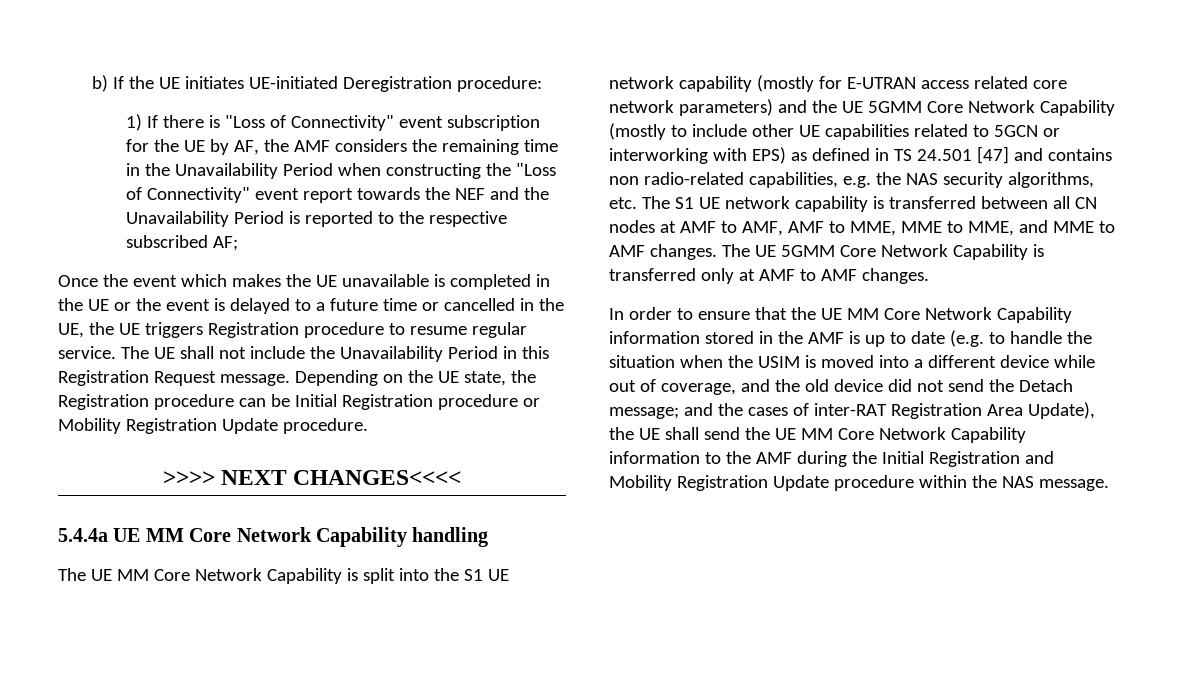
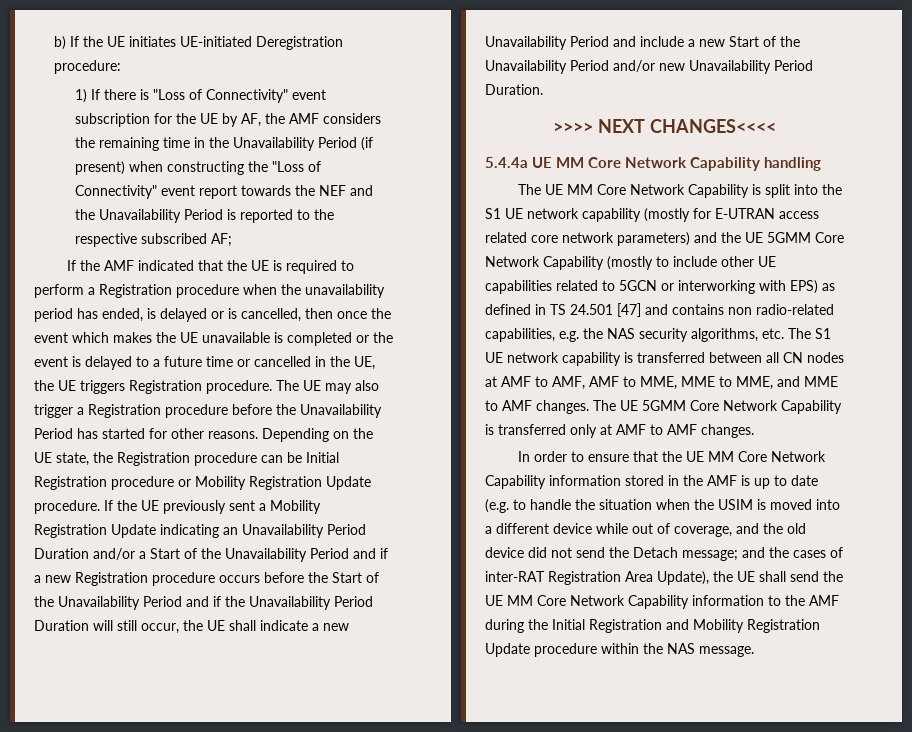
- 1) If there is "Loss of Connectivity" event subscription for the UE by AF, the AMF considers the remaining time in the Unavailability Period when constructing the "Loss of Connectivity" event report towards the NEF and the Unavailability Period is reported to the respective subscribed AF;
+ 1) If there is "Loss of Connectivity" event subscription for the UE by AF, the AMF considers the remaining time in the Unavailability Period (if present) when constructing the "Loss of Connectivity" event report towards the NEF and the Unavailability Period is reported to the respective subscribed AF;
- Once the event which makes the UE unavailable is completed in the UE or the event is delayed to a future time or cancelled in the UE, the UE triggers Registration procedure to resume regular service. The UE shall not include the Unavailability Period in this Registration Request message.
+ If the AMF indicated that the UE is required to perform a Registration procedure when the unavailability period has ended, is delayed or is cancelled, then once the event which makes the UE unavailable is completed or the event is delayed to a future time or cancelled in the UE, the UE triggers Registration procedure. The UE may also trigger a Registration procedure before the Unavailability Period has started for other reasons.
+ If the UE previously sent a Mobility Registration Update indicating an Unavailability Period Duration and/or a Start of the Unavailability Period and if a new Registration procedure occurs before the Start of the Unavailability Period and if the Unavailability Period Duration will still occur, the UE shall indicate a new Unavailability Period and include a new Start of the Unavailability Period and/or new Unavailability Period Duration.

